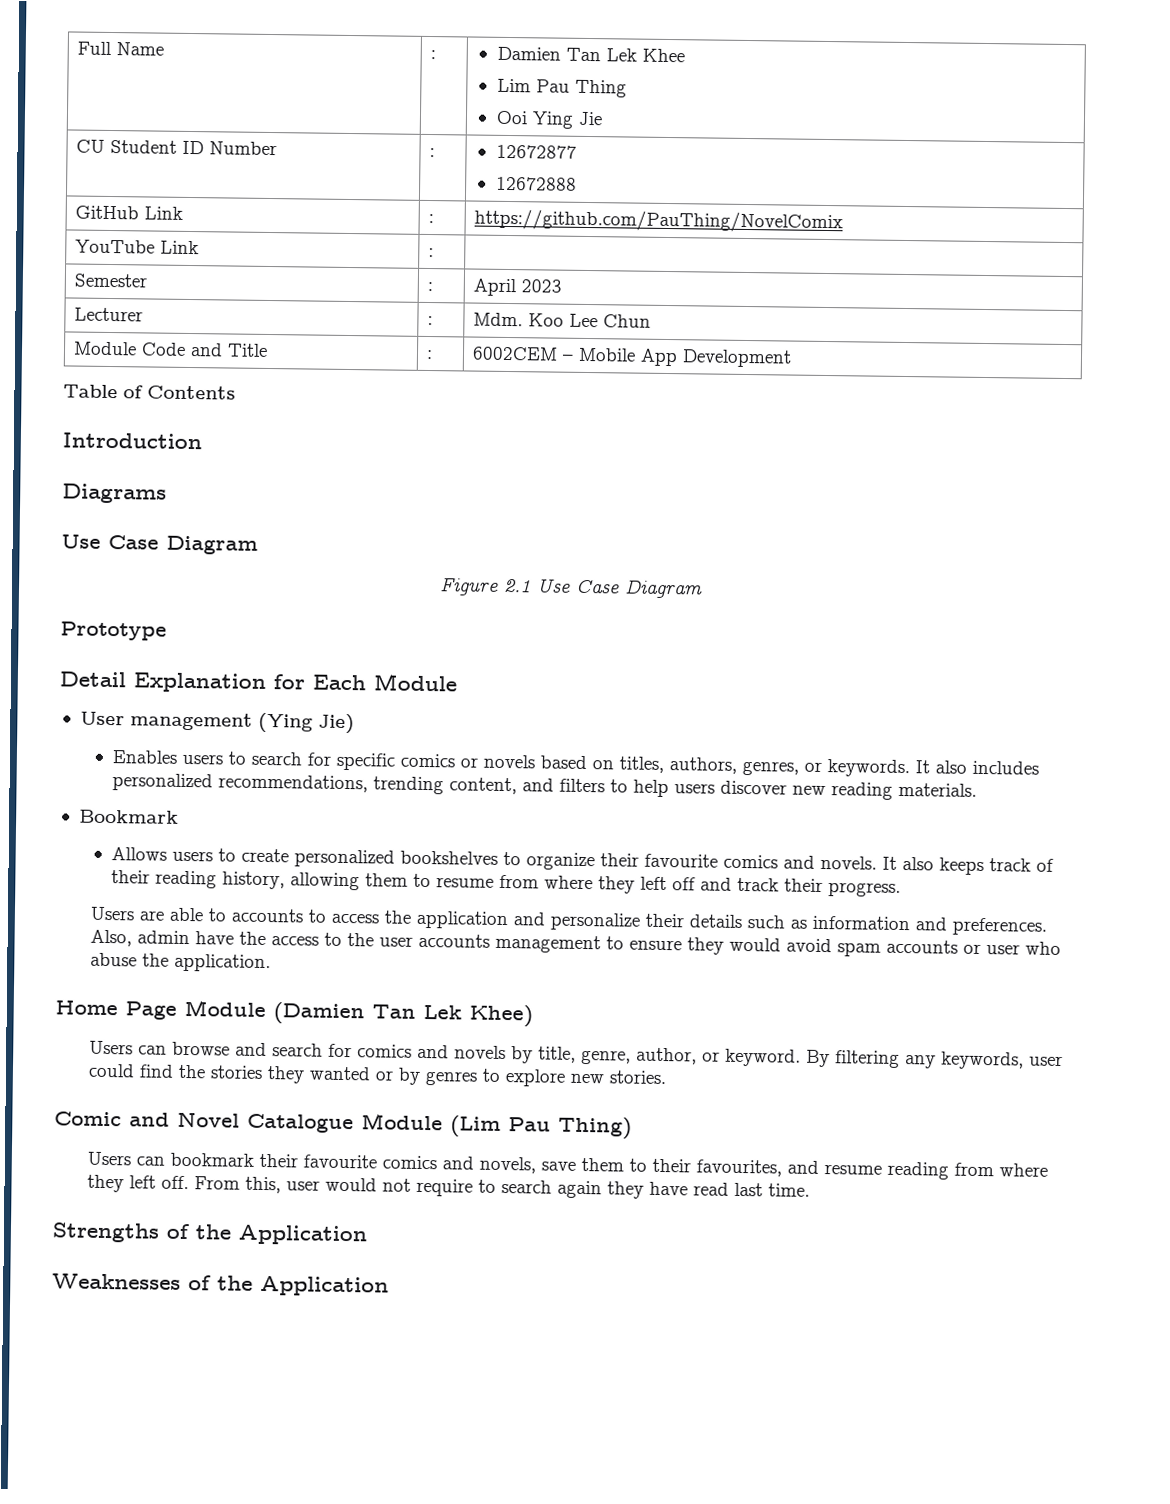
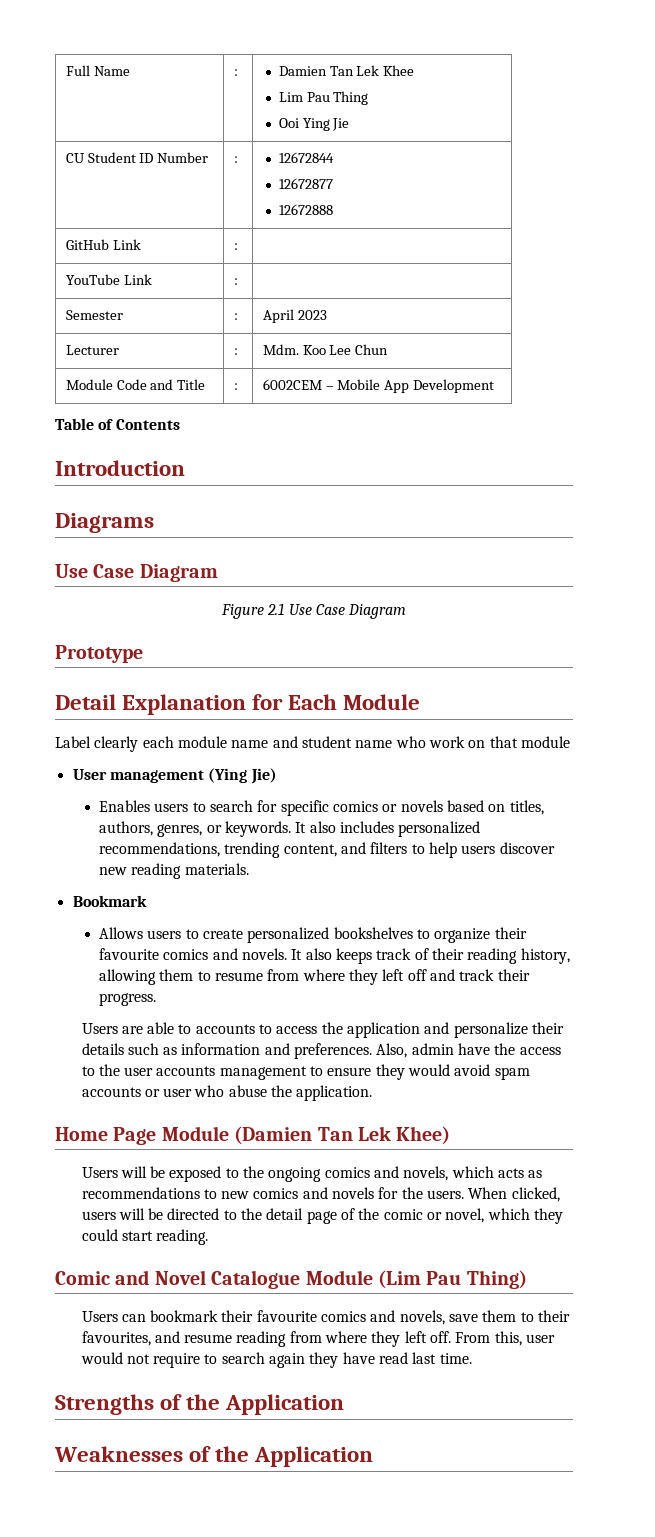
- CU Student ID Number | : | 12672877
+ CU Student ID Number | : | 12672844
+ 12672877
- GitHub Link | : | https://github.com/PauThing/NovelComix
+ GitHub Link | : |
+ Label clearly each module name and student name who work on that module
- Users can browse and search for comics and novels by title, genre, author, or keyword. By filtering any keywords, user could find the stories they wanted or by genres to explore new stories.
+ Users will be exposed to the ongoing comics and novels, which acts as recommendations to new comics and novels for the users. When clicked, users will be directed to the detail page of the comic or novel, which they could start reading.

